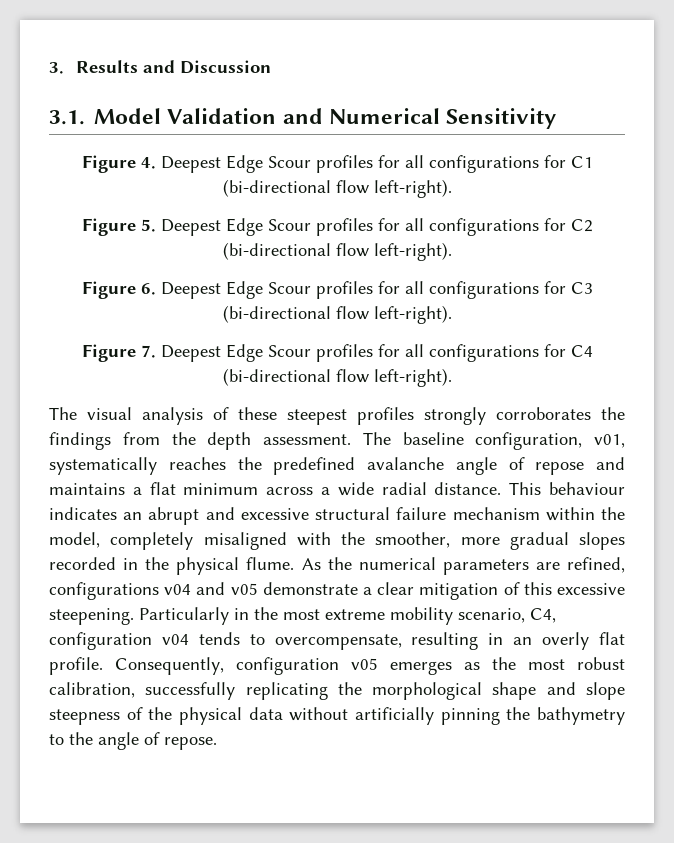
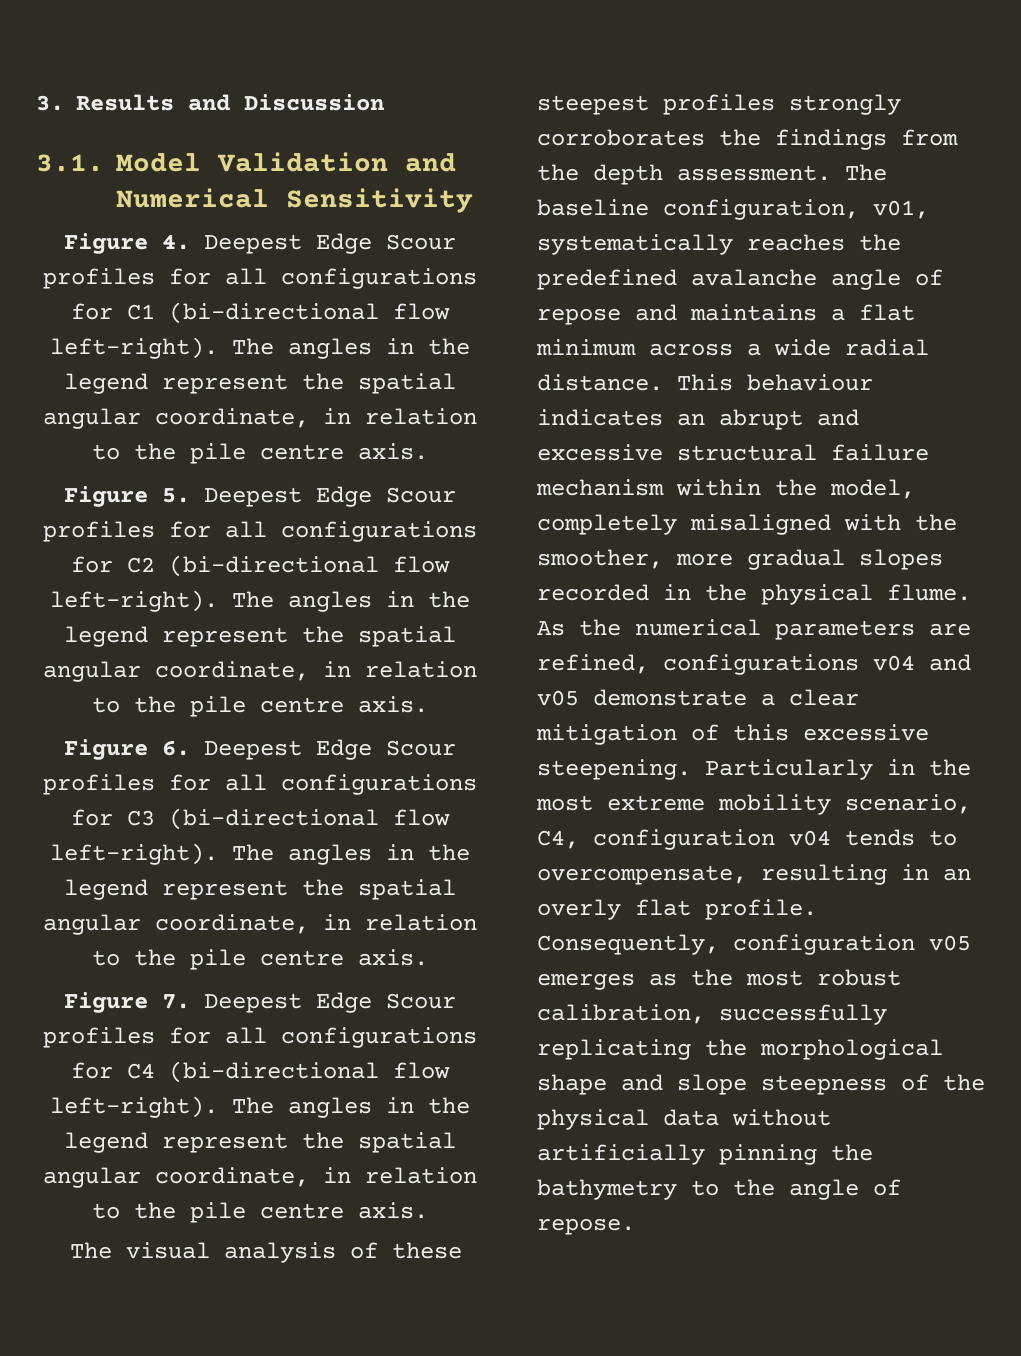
- Figure 4. Deepest Edge Scour profiles for all configurations for C1 (bi-directional flow left-right).
+ Figure 4. Deepest Edge Scour profiles for all configurations for C1 (bi-directional flow left-right). The angles in the legend represent the spatial angular coordinate, in relation to the pile centre axis.
- Figure 5. Deepest Edge Scour profiles for all configurations for C2 (bi-directional flow left-right).
+ Figure 5. Deepest Edge Scour profiles for all configurations for C2 (bi-directional flow left-right). The angles in the legend represent the spatial angular coordinate, in relation to the pile centre axis.
- Figure 6. Deepest Edge Scour profiles for all configurations for C3 (bi-directional flow left-right).
+ Figure 6. Deepest Edge Scour profiles for all configurations for C3 (bi-directional flow left-right). The angles in the legend represent the spatial angular coordinate, in relation to the pile centre axis.
- Figure 7. Deepest Edge Scour profiles for all configurations for C4 (bi-directional flow left-right).
+ Figure 7. Deepest Edge Scour profiles for all configurations for C4 (bi-directional flow left-right). The angles in the legend represent the spatial angular coordinate, in relation to the pile centre axis.

